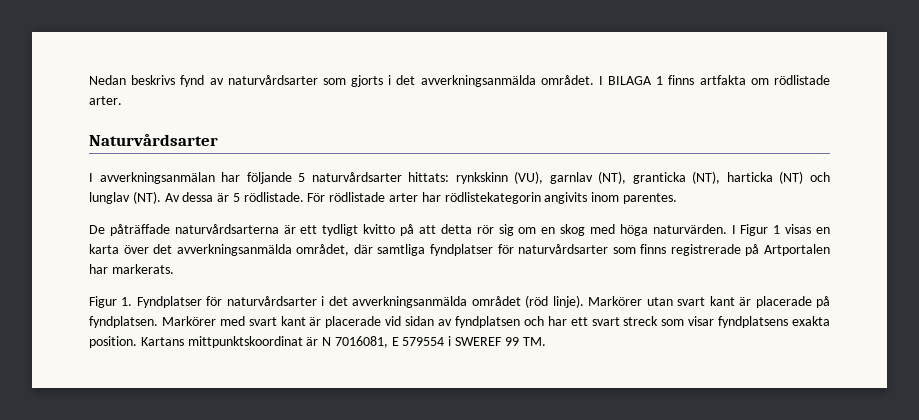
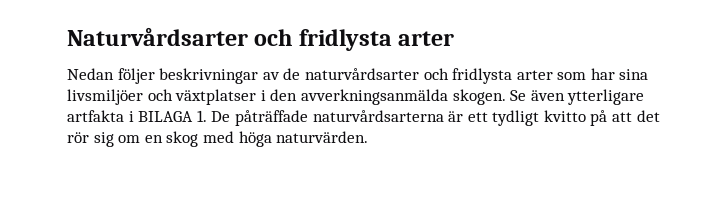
- Nedan beskrivs fynd av naturvårdsarter som gjorts i det avverkningsanmälda området. I BILAGA 1 finns artfakta om rödlistade arter.
- Naturvårdsarter
- I avverkningsanmälan har följande 5 naturvårdsarter hittats: rynkskinn (VU), garnlav (NT), granticka (NT), harticka (NT) och lunglav (NT). Av dessa är 5 rödlistade. För rödlistade arter har rödlistekategorin angivits inom parentes.
- De påträffade naturvårdsarterna är ett tydligt kvitto på att detta rör sig om en skog med höga naturvärden. I Figur 1 visas en karta över det avverkningsanmälda området, där samtliga fyndplatser för naturvårdsarter som finns registrerade på Artportalen har markerats.
- Figur 1. Fyndplatser för naturvårdsarter i det avverkningsanmälda området (röd linje). Markörer utan svart kant är placerade på fyndplatsen. Markörer med svart kant är placerade vid sidan av fyndplatsen och har ett svart streck som visar fyndplatsens exakta position. Kartans mittpunktskoordinat är N 7016081, E 579554 i SWEREF 99 TM.
+ Naturvårdsarter och fridlysta arter
+ Nedan följer beskrivningar av de naturvårdsarter och fridlysta arter som har sina livsmiljöer och växtplatser i den avverkningsanmälda skogen. Se även ytterligare artfakta i BILAGA 1. De påträffade naturvårdsarterna är ett tydligt kvitto på att det rör sig om en skog med höga naturvärden.

